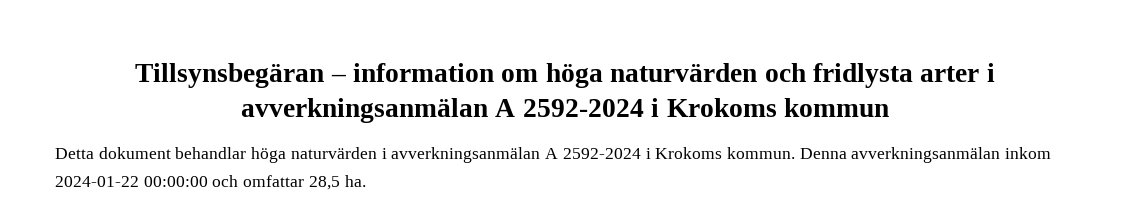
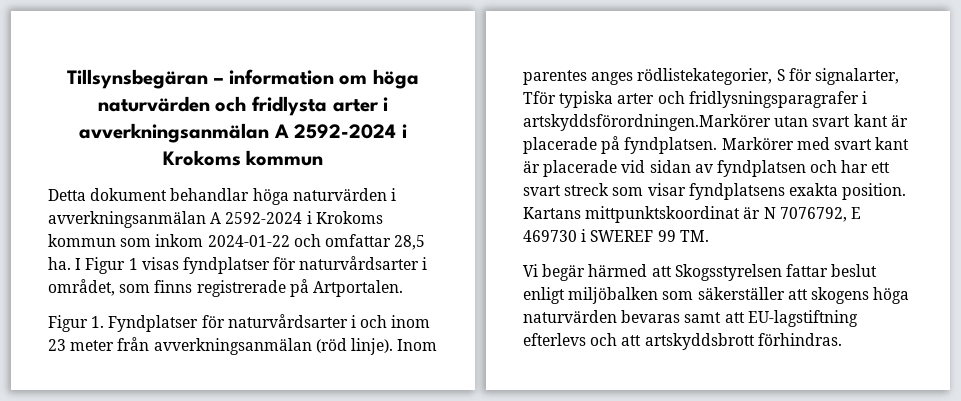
- Detta dokument behandlar höga naturvärden i avverkningsanmälan A 2592-2024 i Krokoms kommun. Denna avverkningsanmälan inkom 2024-01-22 00:00:00 och omfattar 28,5 ha.
+ Detta dokument behandlar höga naturvärden i avverkningsanmälan A 2592-2024 i Krokoms kommun som inkom 2024-01-22 och omfattar 28,5 ha.
+ I Figur 1 visas fyndplatser för naturvårdsarter i området, som finns registrerade på Artportalen.
+ Figur 1. Fyndplatser för naturvårdsarter i och inom 23 meter från avverkningsanmälan (röd linje). Inom parentes anges rödlistekategorier, S för signalarter, Tför typiska arter och fridlysningsparagrafer i artskyddsförordningen.Markörer utan svart kant är placerade på fyndplatsen. Markörer med svart kant är placerade vid sidan av fyndplatsen och har ett svart streck som visar fyndplatsens exakta position. Kartans mittpunktskoordinat är N 7076792, E 469730 i SWEREF 99 TM.
+ Vi begär härmed att Skogsstyrelsen fattar beslut enligt miljöbalken som säkerställer att skogens höga naturvärden bevaras samt att EU-lagstiftning efterlevs och att artskyddsbrott förhindras.

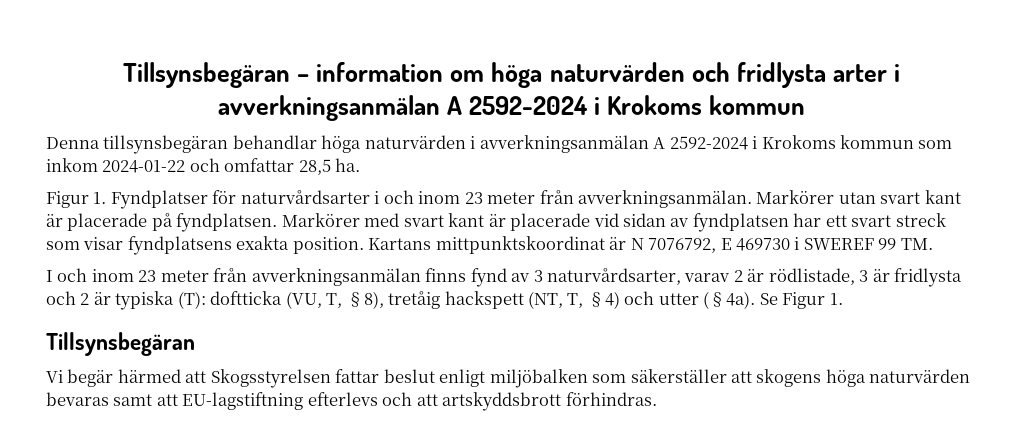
- Detta dokument behandlar höga naturvärden i avverkningsanmälan A 2592-2024 i Krokoms kommun som inkom 2024-01-22 och omfattar 28,5 ha. I Figur 1 visas fyndplatser för naturvårdsarter i området, som finns registrerade på Artportalen.
+ Denna tillsynsbegäran behandlar höga naturvärden i avverkningsanmälan A 2592-2024 i Krokoms kommun som inkom 2024-01-22 och omfattar 28,5 ha.
- Figur 1. Fyndplatser för naturvårdsarter i och inom 23 meter från avverkningsanmälan (röd linje). Inom parentes anges rödlistekategorier, S för signalarter, Tför typiska arter och fridlysningsparagrafer i artskyddsförordningen.Markörer utan svart kant är placerade på fyndplatsen.
+ Figur 1. Fyndplatser för naturvårdsarter i och inom 23 meter från avverkningsanmälan. Markörer utan svart kant är placerade på fyndplatsen.
- Markörer med svart kant är placerade vid sidan av fyndplatsen och har ett svart streck som visar fyndplatsens exakta position.
+ Markörer med svart kant är placerade vid sidan av fyndplatsen har ett svart streck som visar fyndplatsens exakta position.
+ I och inom 23 meter från avverkningsanmälan finns fynd av 3 naturvårdsarter, varav 2 är rödlistade, 3 är fridlysta och 2 är typiska (T): doftticka (VU, T, §8), tretåig hackspett (NT, T, §4) och utter (§4a). Se Figur 1.
+ Tillsynsbegäran

